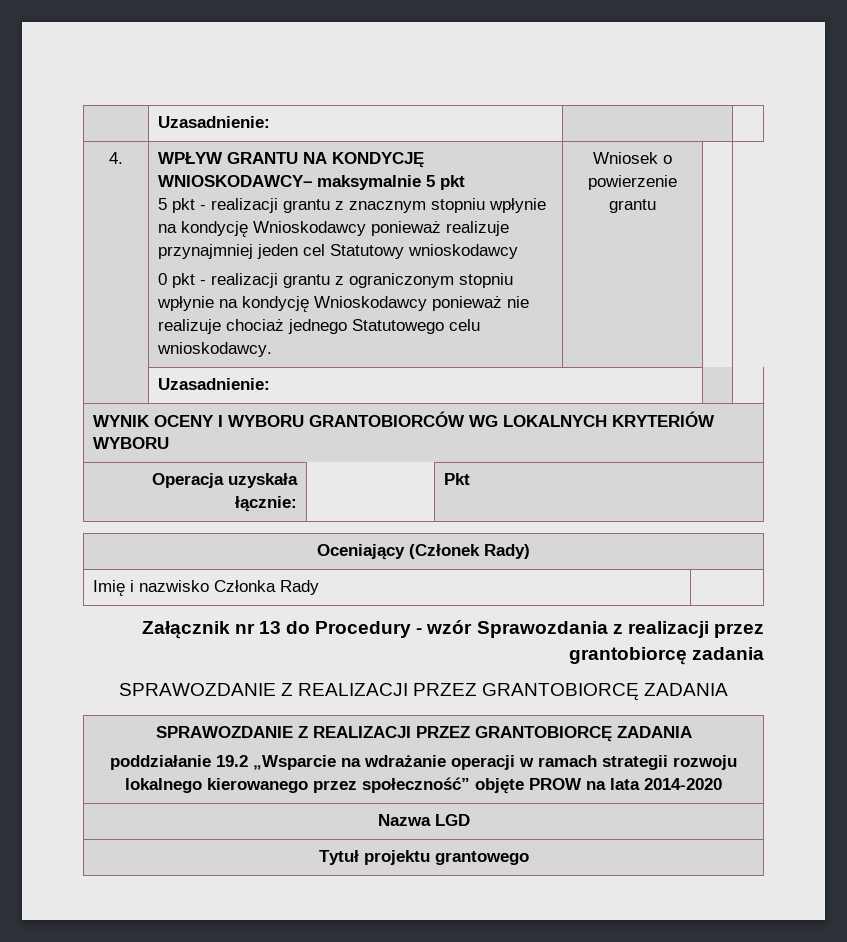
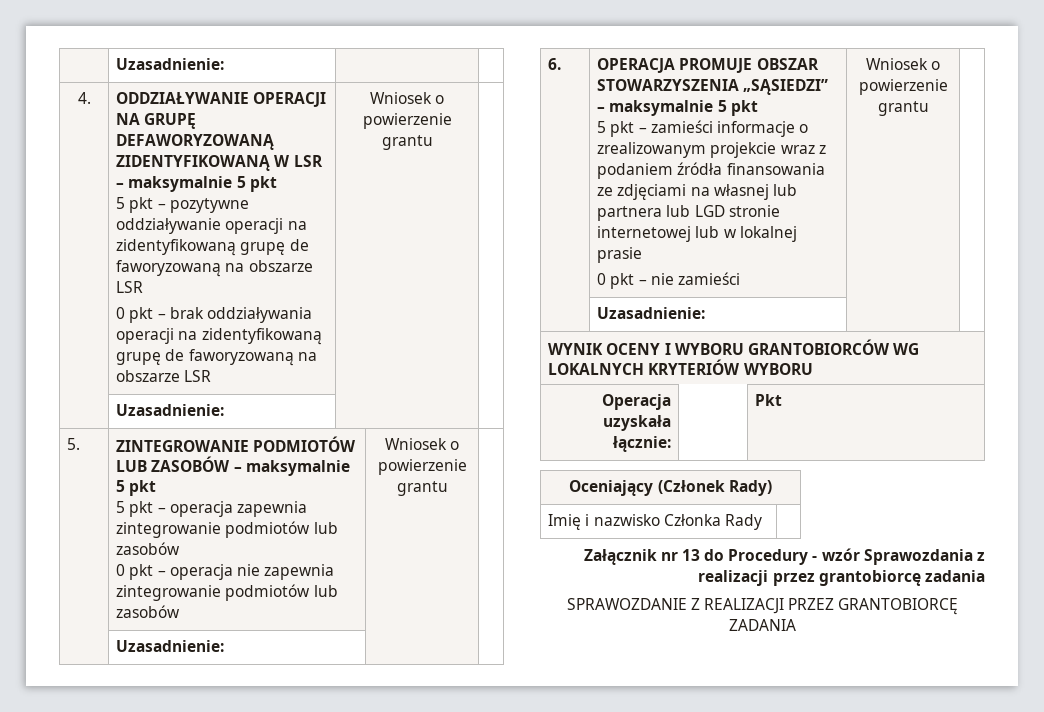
- WPŁYW GRANTU NA KONDYCJĘ WNIOSKODAWCY– maksymalnie 5 pkt
- 5 pkt - realizacji grantu z znacznym stopniu wpłynie na kondycję Wnioskodawcy ponieważ realizuje przynajmniej jeden cel Statutowy wnioskodawcy
- 0 pkt - realizacji grantu z ograniczonym stopniu wpłynie na kondycję Wnioskodawcy ponieważ nie realizuje chociaż jednego Statutowego celu wnioskodawcy.
+ ODDZIAŁYWANIE OPERACJI NA GRUPĘ DEFAWORYZOWANĄ ZIDENTYFIKOWANĄ W LSR – maksymalnie 5 pkt
+ 5 pkt – pozytywne oddziaływanie operacji na zidentyfikowaną grupę de faworyzowaną na obszarze LSR
+ 0 pkt – brak oddziaływania operacji na zidentyfikowaną grupę de faworyzowaną na obszarze LSR | Wniosek o powierzenie grantu |
+ | Uzasadnienie: | |
+ 5. | ZINTEGROWANIE PODMIOTÓW LUB ZASOBÓW – maksymalnie 5 pkt
+ 5 pkt – operacja zapewnia zintegrowanie podmiotów lub zasobów
+ 0 pkt – operacja nie zapewnia zintegrowanie podmiotów lub zasobów | Wniosek o powierzenie grantu |
+ | Uzasadnienie: | |
+ 6. | OPERACJA PROMUJE OBSZAR STOWARZYSZENIA „SĄSIEDZI” – maksymalnie 5 pkt
+ 5 pkt – zamieści informacje o zrealizowanym projekcie wraz z podaniem źródła finansowania ze zdjęciami na własnej lub partnera lub LGD stronie internetowej lub w lokalnej prasie
+ 0 pkt – nie zamieści
  Załącznik nr 13 do Procedury - wzór Sprawozdania z realizacji przez grantobiorcę zadania
  SPRAWOZDANIE Z REALIZACJI PRZEZ GRANTOBIORCĘ ZADANIA
- SPRAWOZDANIE Z REALIZACJI PRZEZ GRANTOBIORCĘ ZADANIA
- poddziałanie 19.2 „Wsparcie na wdrażanie operacji w ramach strategii rozwoju lokalnego kierowanego przez społeczność” objęte PROW na lata 2014-2020
- Nazwa LGD
- Tytuł projektu grantowego

